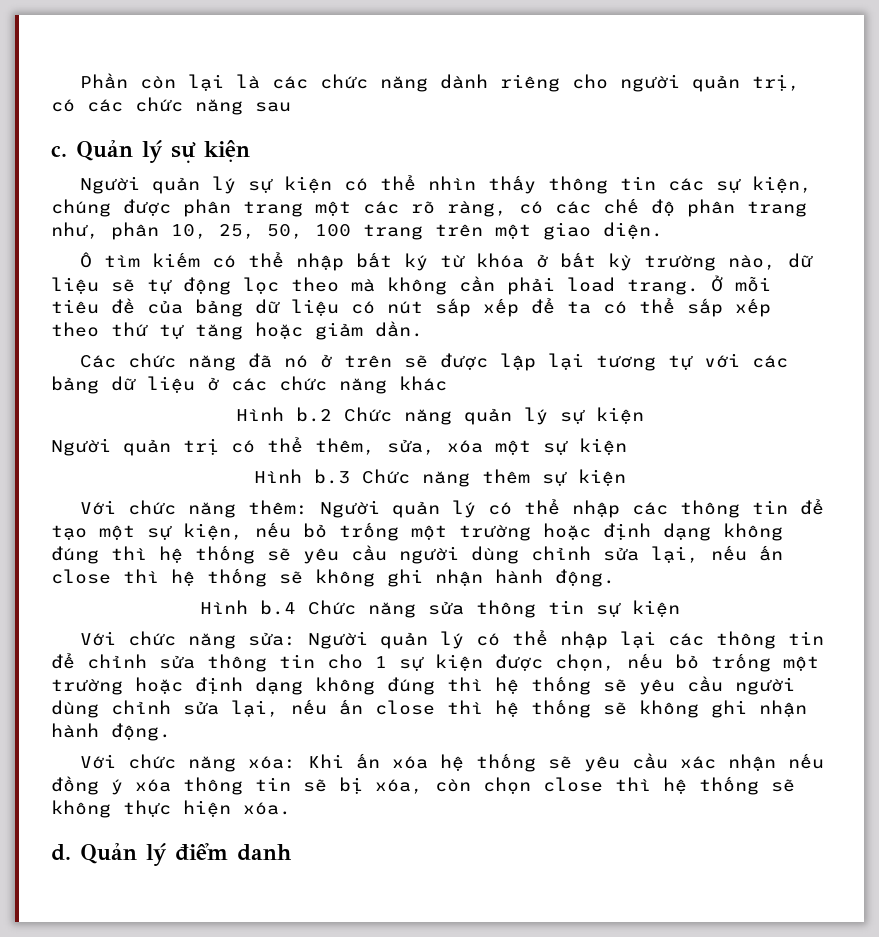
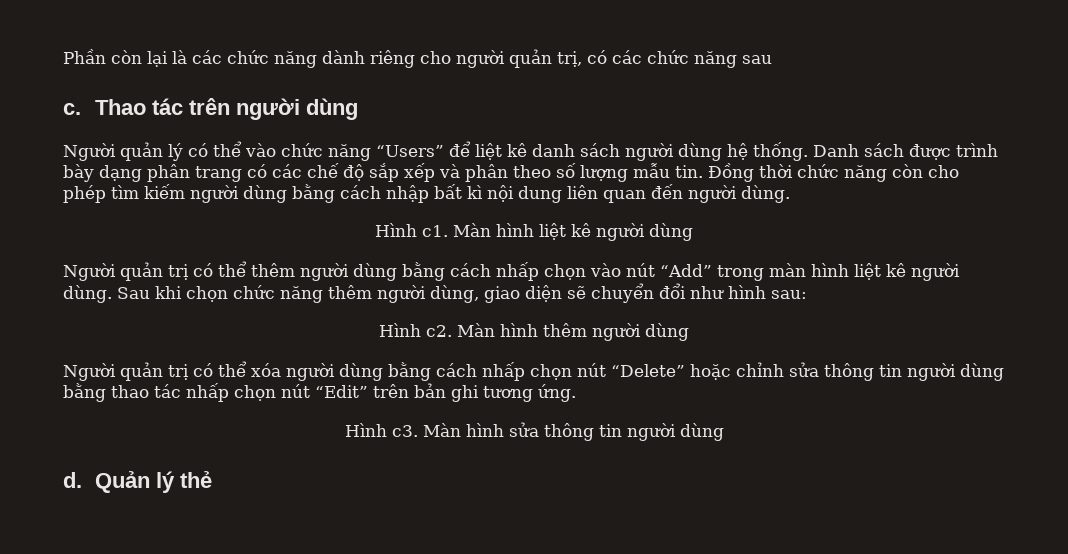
- Quản lý sự kiện
- Người quản lý sự kiện có thể nhìn thấy thông tin các sự kiện, chúng được phân trang một các rõ ràng, có các chế độ phân trang như, phân 10, 25, 50, 100 trang trên một giao diện.
- Ô tìm kiếm có thể nhập bất ký từ khóa ở bất kỳ trường nào, dữ liệu sẽ tự động lọc theo mà không cần phải load trang. Ở mỗi tiêu đề của bảng dữ liệu có nút sắp xếp để ta có thể sắp xếp theo thứ tự tăng hoặc giảm dần.
- Các chức năng đã nó ở trên sẽ được lập lại tương tự với các bảng dữ liệu ở các chức năng khác
- Hình b.2 Chức năng quản lý sự kiện
- Người quản trị có thể thêm, sửa, xóa một sự kiện
- Hình b.3 Chức năng thêm sự kiện
- Với chức năng thêm: Người quản lý có thể nhập các thông tin để tạo một sự kiện, nếu bỏ trống một trường hoặc định dạng không đúng thì hệ thống sẽ yêu cầu người dùng chỉnh sửa lại, nếu ấn close thì hệ thống sẽ không ghi nhận hành động.
- Hình b.4 Chức năng sửa thông tin sự kiện
- Với chức năng sửa: Người quản lý có thể nhập lại các thông tin để chỉnh sửa thông tin cho 1 sự kiện được chọn, nếu bỏ trống một trường hoặc định dạng không đúng thì hệ thống sẽ yêu cầu người dùng chỉnh sửa lại, nếu ấn close thì hệ thống sẽ không ghi nhận hành động.
- Với chức năng xóa: Khi ấn xóa hệ thống sẽ yêu cầu xác nhận nếu đồng ý xóa thông tin sẽ bị xóa, còn chọn close thì hệ thống sẽ không thực hiện xóa.
+ Thao tác trên người dùng
+ Người quản lý có thể vào chức năng “Users” để liệt kê danh sách người dùng hệ thống. Danh sách được trình bày dạng phân trang có các chế độ sắp xếp và phân theo số lượng mẫu tin. Đồng thời chức năng còn cho phép tìm kiếm người dùng bằng cách nhập bất kì nội dung liên quan đến người dùng.
+ Hình c1. Màn hình liệt kê người dùng
+ Người quản trị có thể thêm người dùng bằng cách nhấp chọn vào nút “Add” trong màn hình liệt kê người dùng. Sau khi chọn chức năng thêm người dùng, giao diện sẽ chuyển đổi như hình sau:
+ Hình c2. Màn hình thêm người dùng
+ Người quản trị có thể xóa người dùng bằng cách nhấp chọn nút “Delete” hoặc chỉnh sửa thông tin người dùng bằng thao tác nhấp chọn nút “Edit” trên bản ghi tương ứng.
+ Hình c3. Màn hình sửa thông tin người dùng
- Quản lý điểm danh
+ Quản lý thẻ

